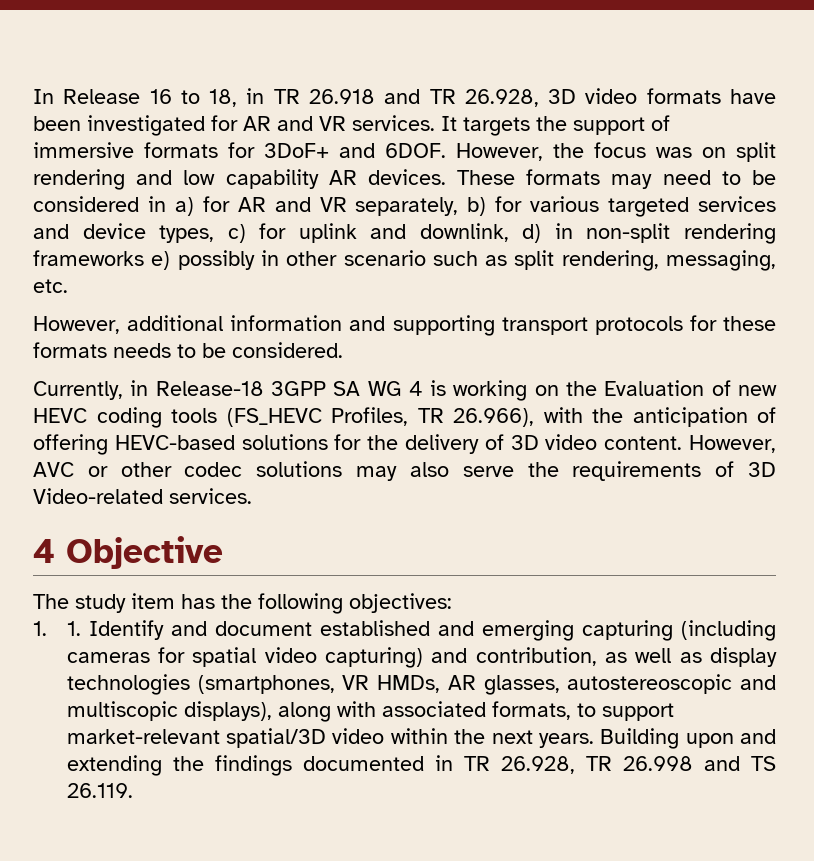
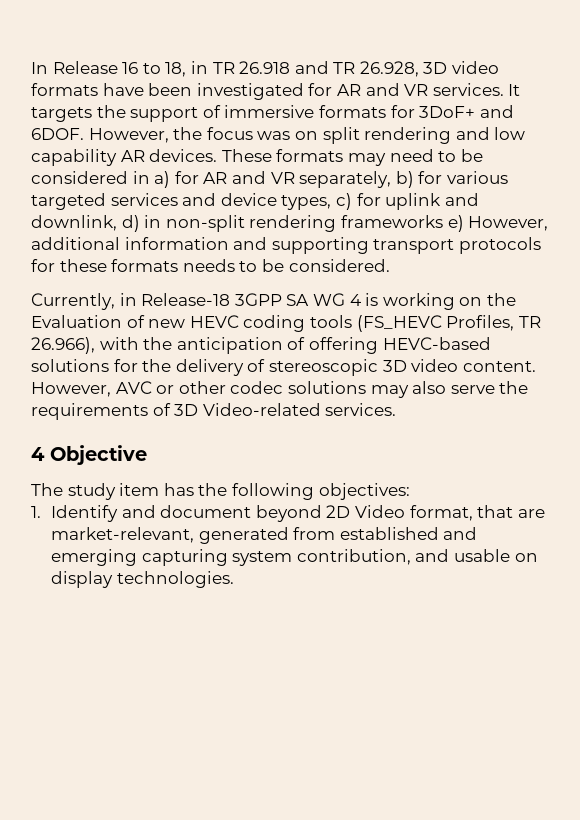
- These formats may need to be considered in a) for AR and VR separately, b) for various targeted services and device types, c) for uplink and downlink, d) in non-split rendering frameworks e) possibly in other scenario such as split rendering, messaging, etc.
- However, additional information and supporting transport protocols for these formats needs to be considered.
+ These formats may need to be considered in a) for AR and VR separately, b) for various targeted services and device types, c) for uplink and downlink, d) in non-split rendering frameworks e) However, additional information and supporting transport protocols for these formats needs to be considered.
- Currently, in Release-18 3GPP SA WG 4 is working on the Evaluation of new HEVC coding tools (FS_HEVC Profiles, TR 26.966), with the anticipation of offering HEVC-based solutions for the delivery of 3D video content.
+ Currently, in Release-18 3GPP SA WG 4 is working on the Evaluation of new HEVC coding tools (FS_HEVC Profiles, TR 26.966), with the anticipation of offering HEVC-based solutions for the delivery of stereoscopic 3D video content.
- 1. 1. Identify and document established and emerging capturing (including cameras for spatial video capturing) and contribution, as well as display technologies (smartphones, VR HMDs, AR glasses, autostereoscopic and multiscopic displays), along with associated formats, to support market-relevant spatial/3D video within the next years. Building upon and extending the findings documented in TR 26.928, TR 26.998 and TS 26.119.
+ 1. Identify and document beyond 2D Video format, that are market-relevant, generated from established and emerging capturing system contribution, and usable on display technologies.

